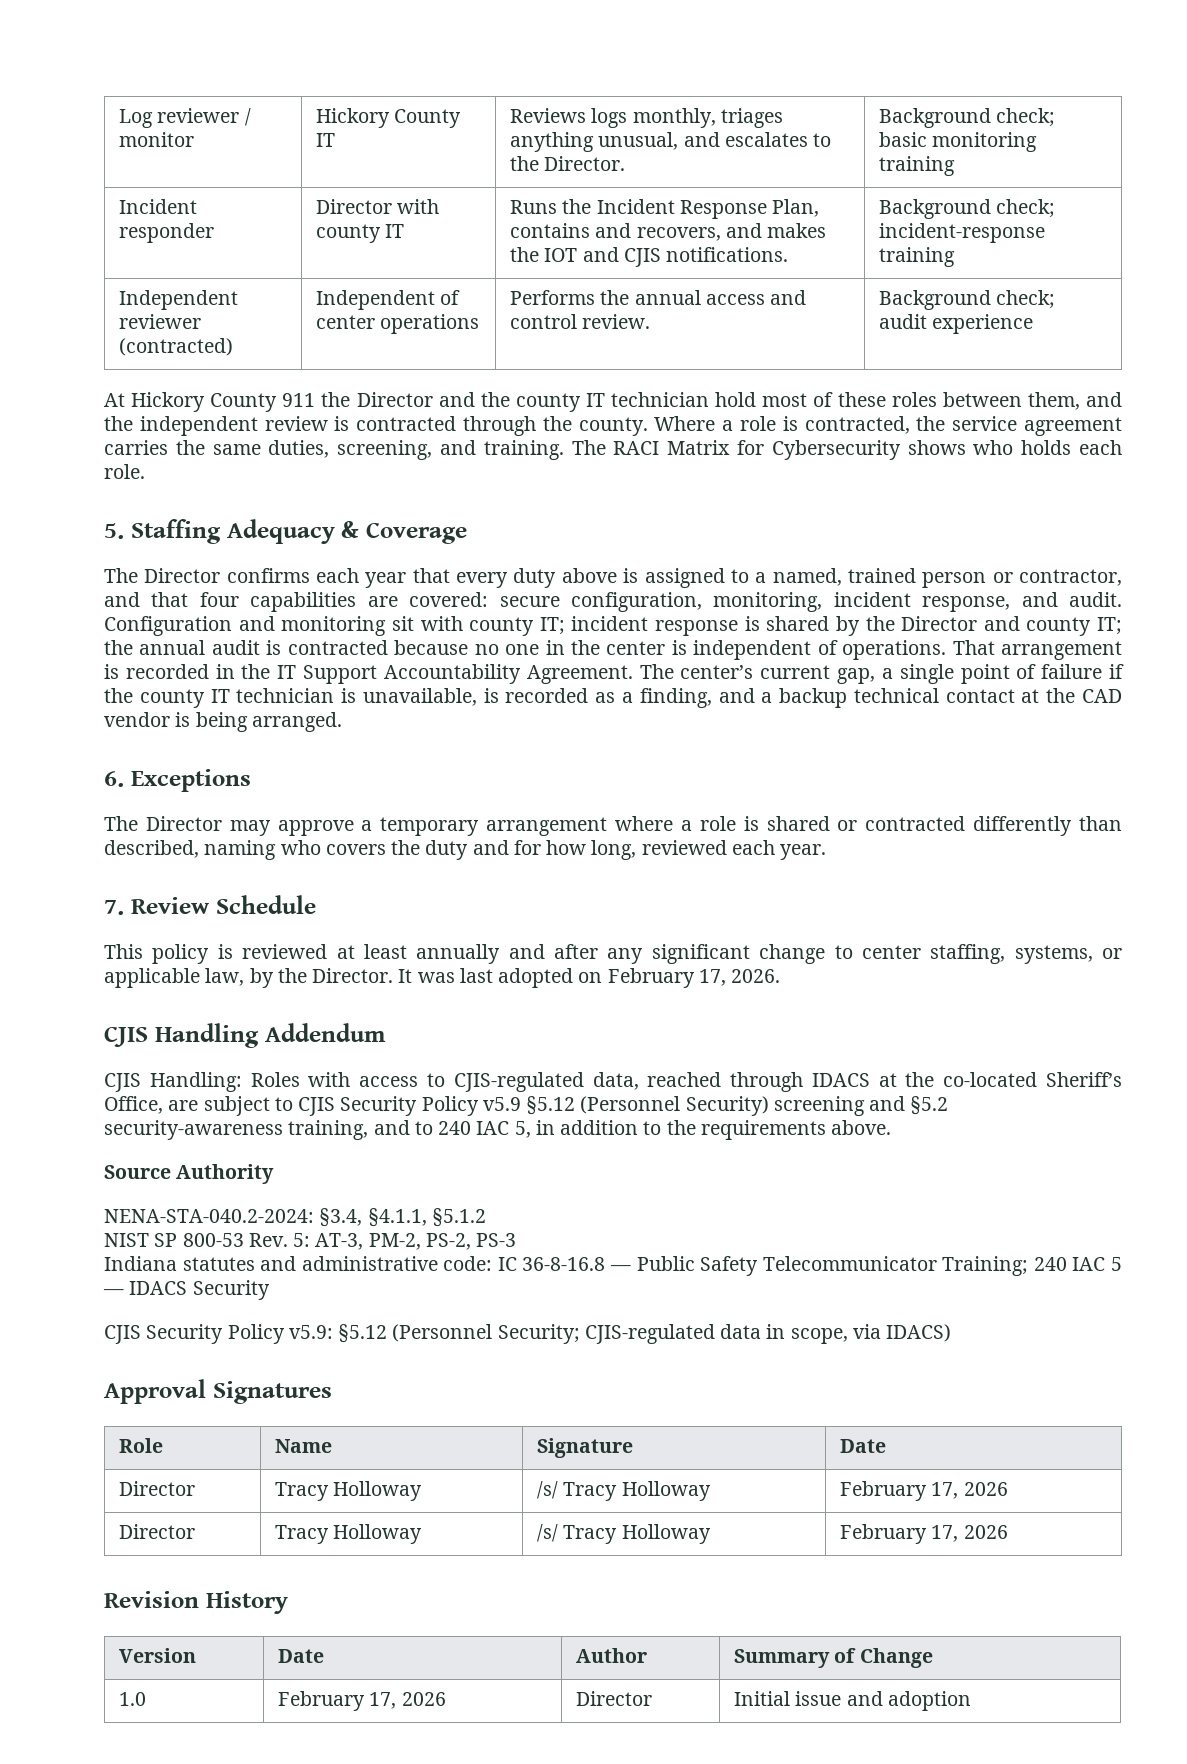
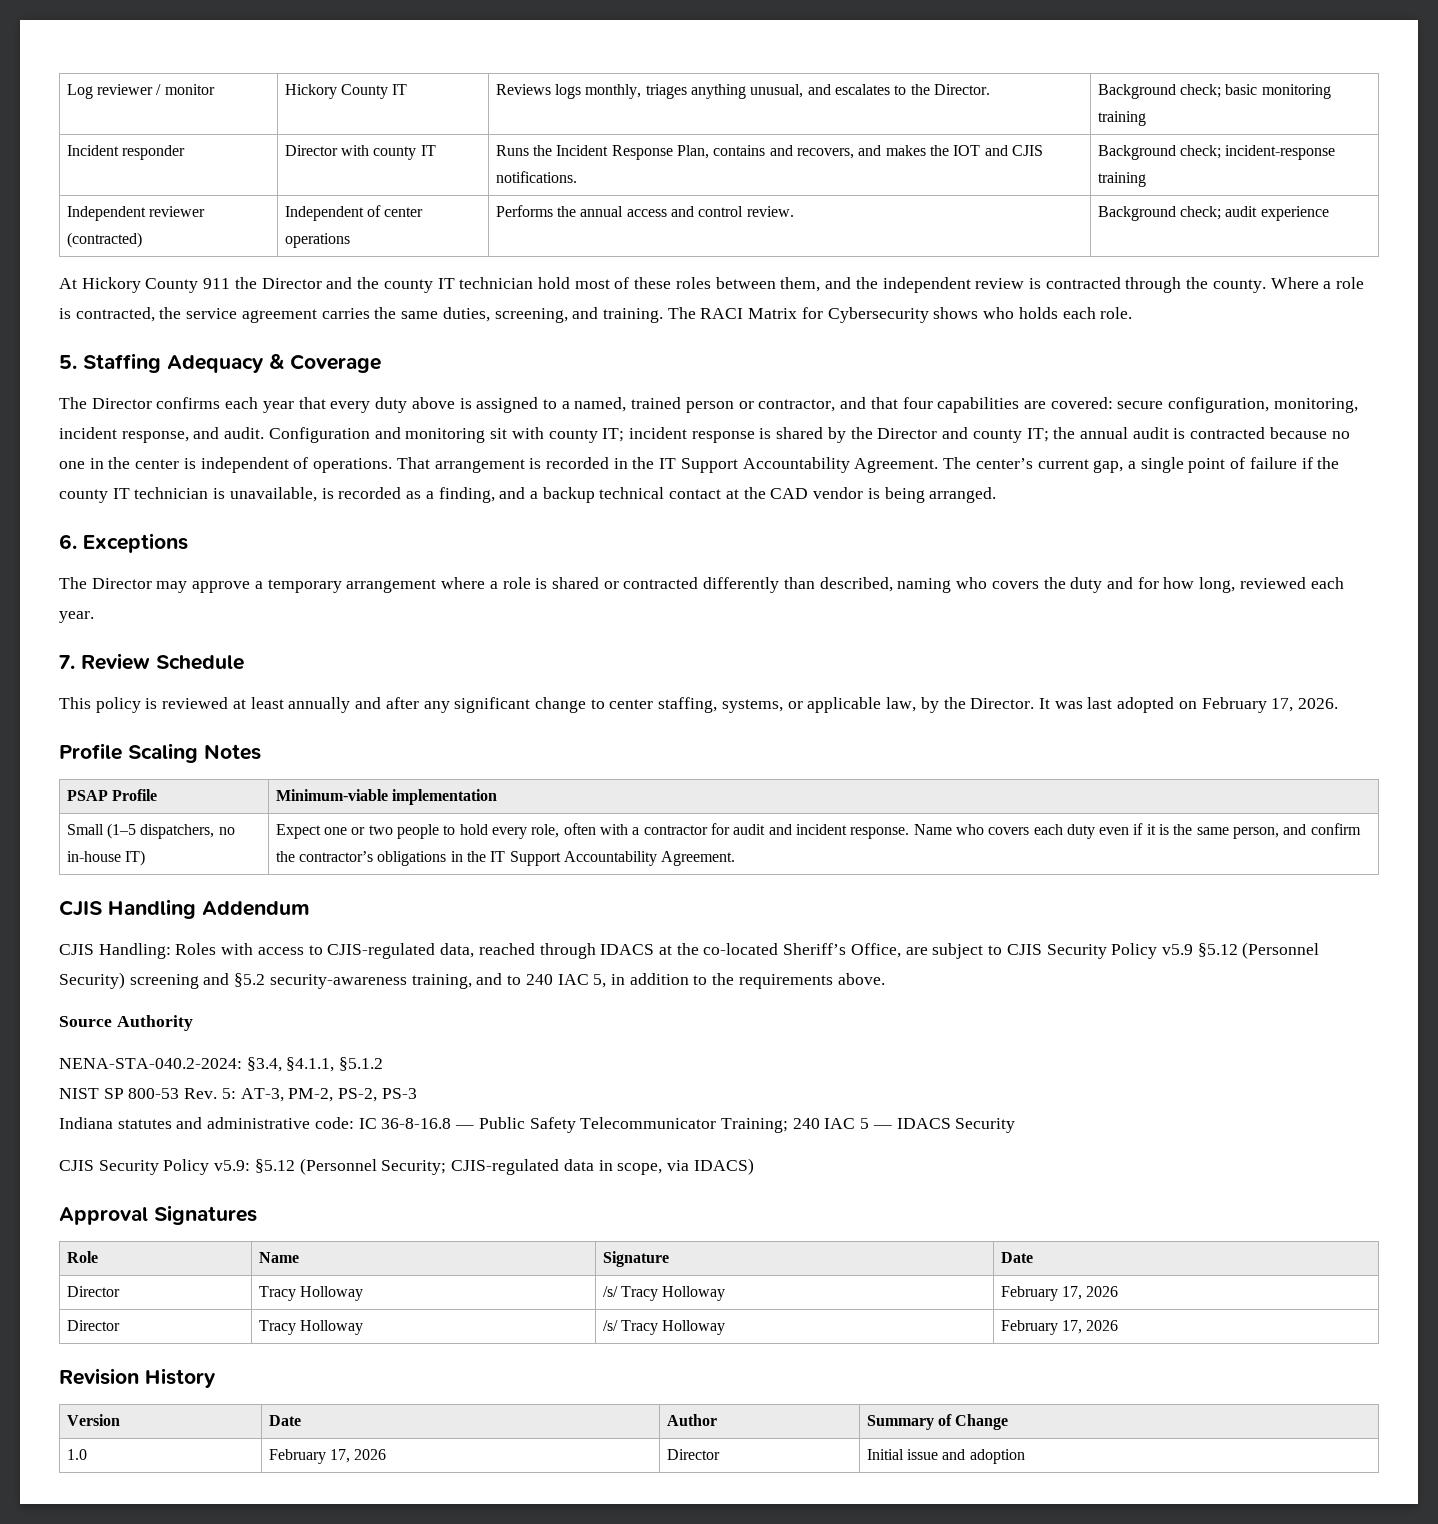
+ Profile Scaling Notes
+ PSAP Profile | Minimum-viable implementation
+ Small (1–5 dispatchers, no in-house IT) | Expect one or two people to hold every role, often with a contractor for audit and incident response. Name who covers each duty even if it is the same person, and confirm the contractor’s obligations in the IT Support Accountability Agreement.

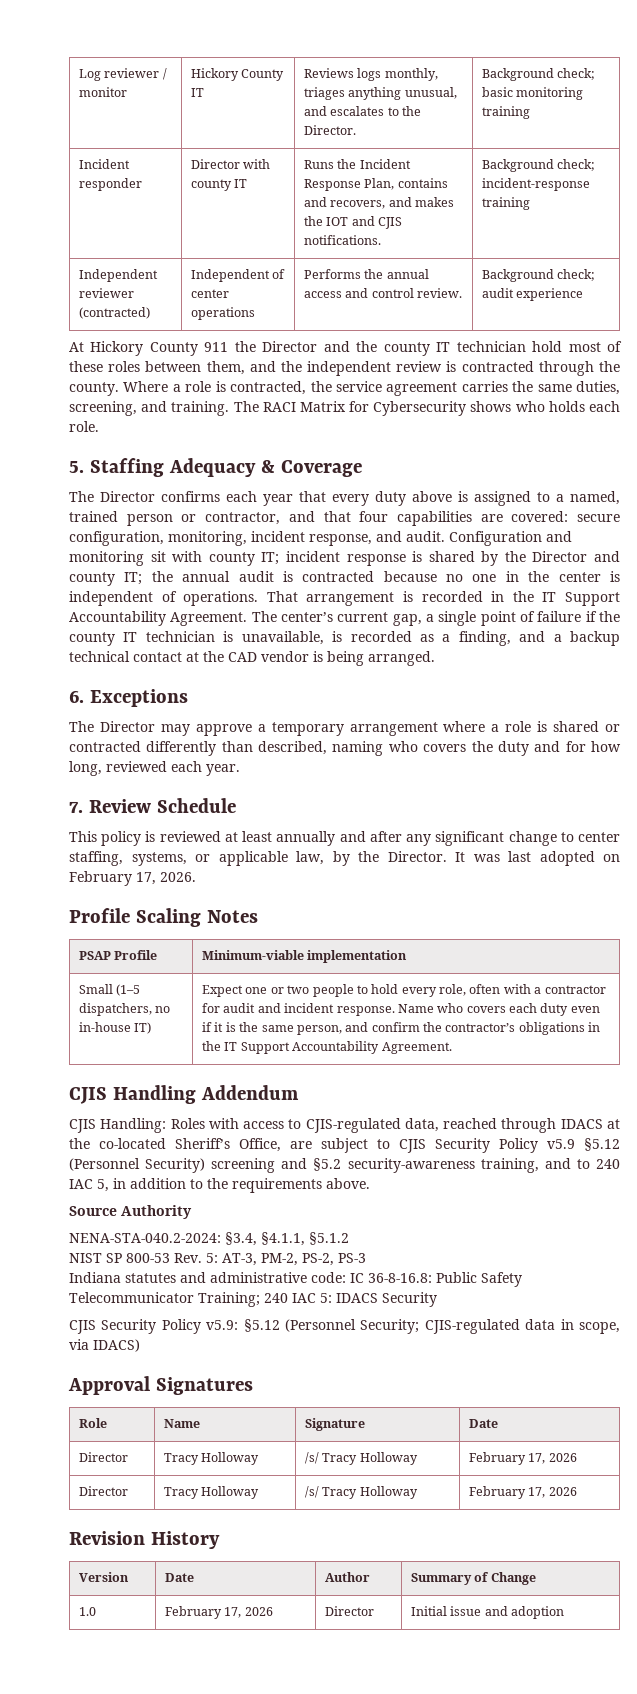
- Indiana statutes and administrative code: IC 36-8-16.8 — Public Safety Telecommunicator Training; 240 IAC 5 — IDACS Security
+ Indiana statutes and administrative code: IC 36-8-16.8: Public Safety Telecommunicator Training; 240 IAC 5: IDACS Security

